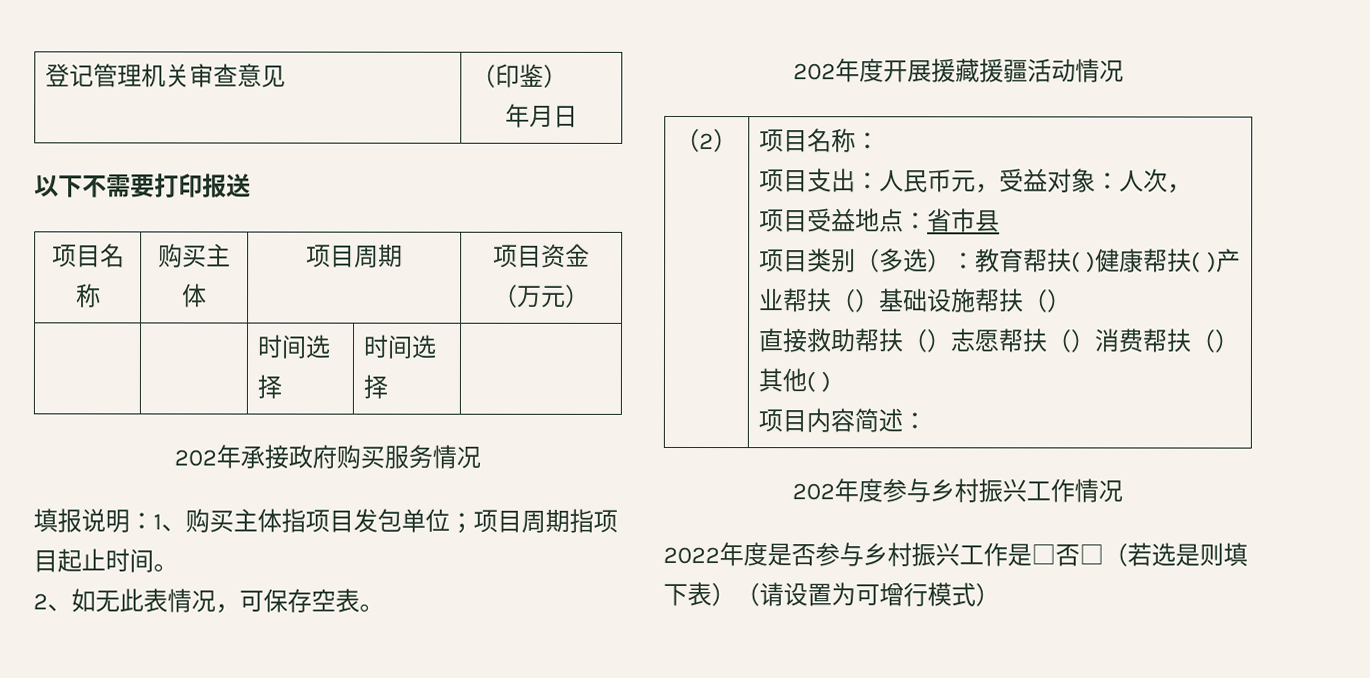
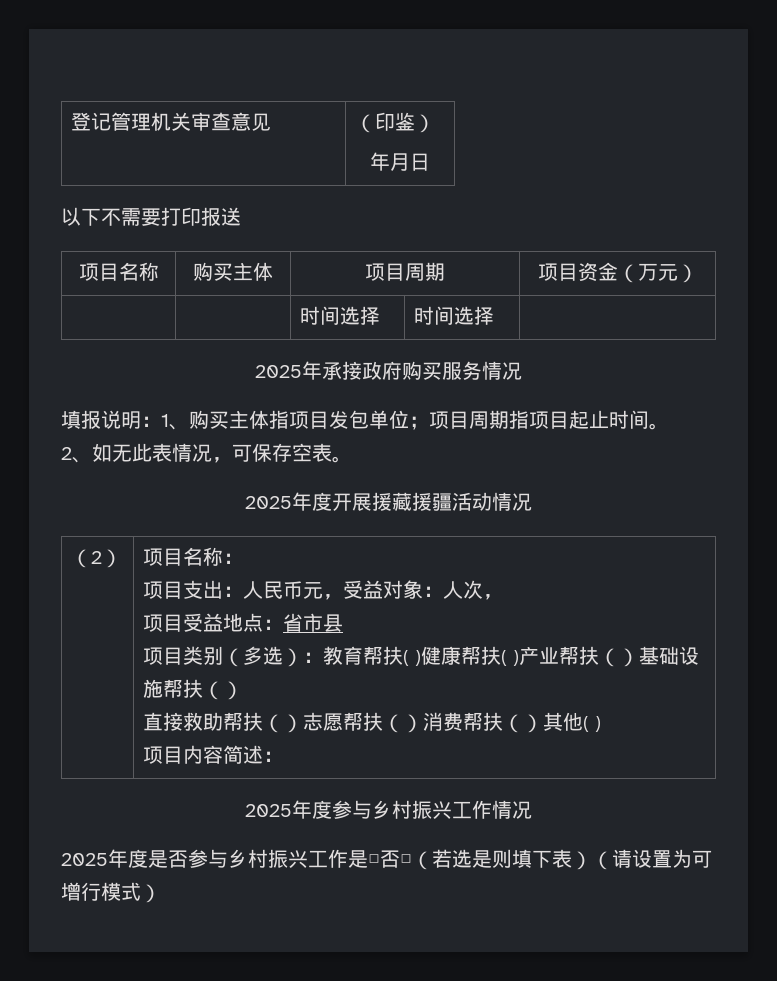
- 202年承接政府购买服务情况
+ 2025年承接政府购买服务情况
- 202年度开展援藏援疆活动情况
+ 2025年度开展援藏援疆活动情况
- 202年度参与乡村振兴工作情况
+ 2025年度参与乡村振兴工作情况
- 2022年度是否参与乡村振兴工作是□否□（若选是则填下表）（请设置为可增行模式）
+ 2025年度是否参与乡村振兴工作是□否□（若选是则填下表）（请设置为可增行模式）

